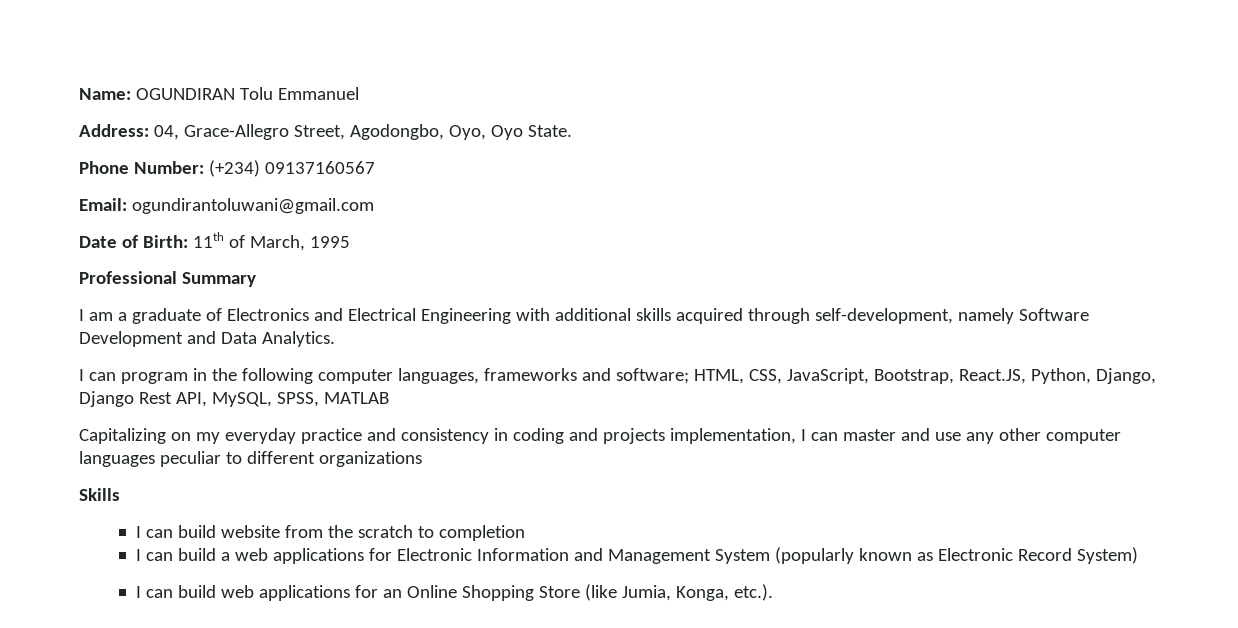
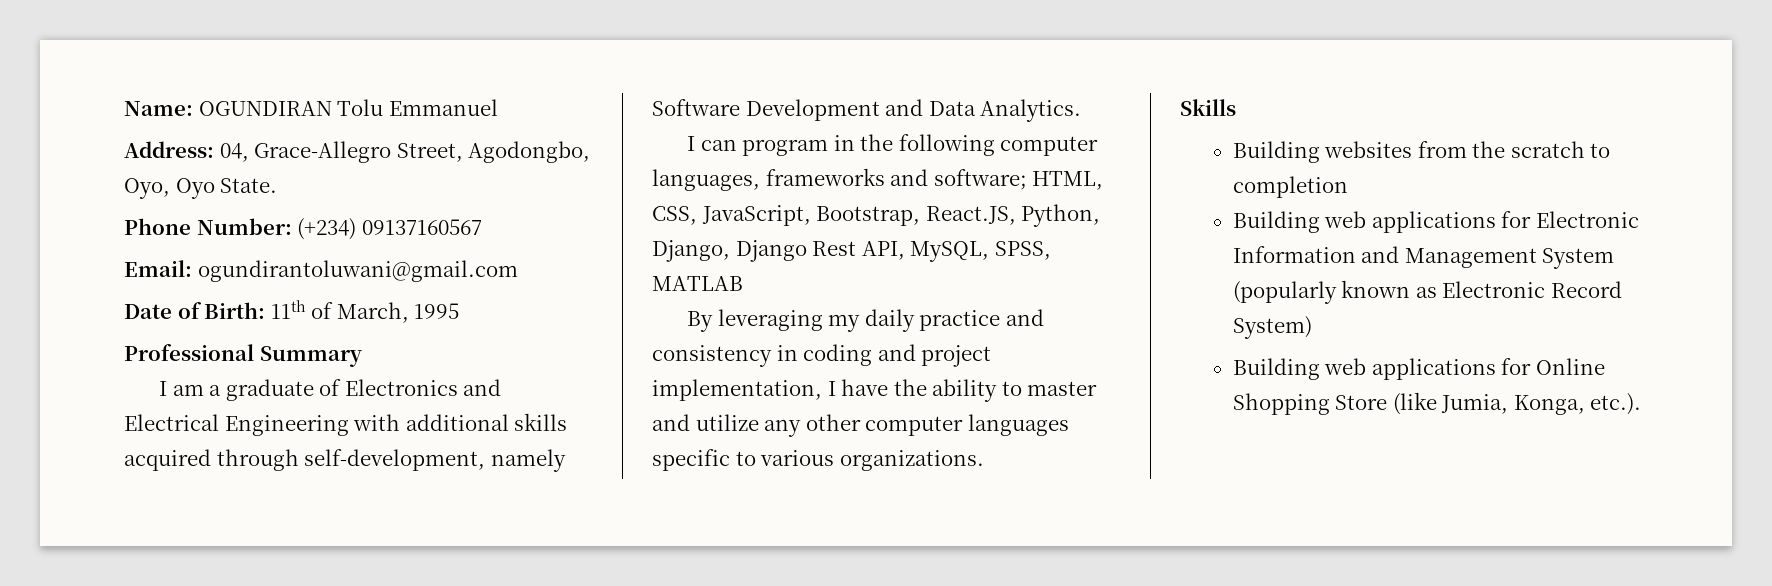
- Capitalizing on my everyday practice and consistency in coding and projects implementation, I can master and use any other computer languages peculiar to different organizations
+ By leveraging my daily practice and consistency in coding and project implementation, I have the ability to master and utilize any other computer languages specific to various organizations.
  Skills
- I can build website from the scratch to completion
+ Building websites from the scratch to completion
- I can build a web applications for Electronic Information and Management System (popularly known as Electronic Record System)
+ Building web applications for Electronic Information and Management System (popularly known as Electronic Record System)
- I can build web applications for an Online Shopping Store (like Jumia, Konga, etc.).
+ Building web applications for Online Shopping Store (like Jumia, Konga, etc.).

